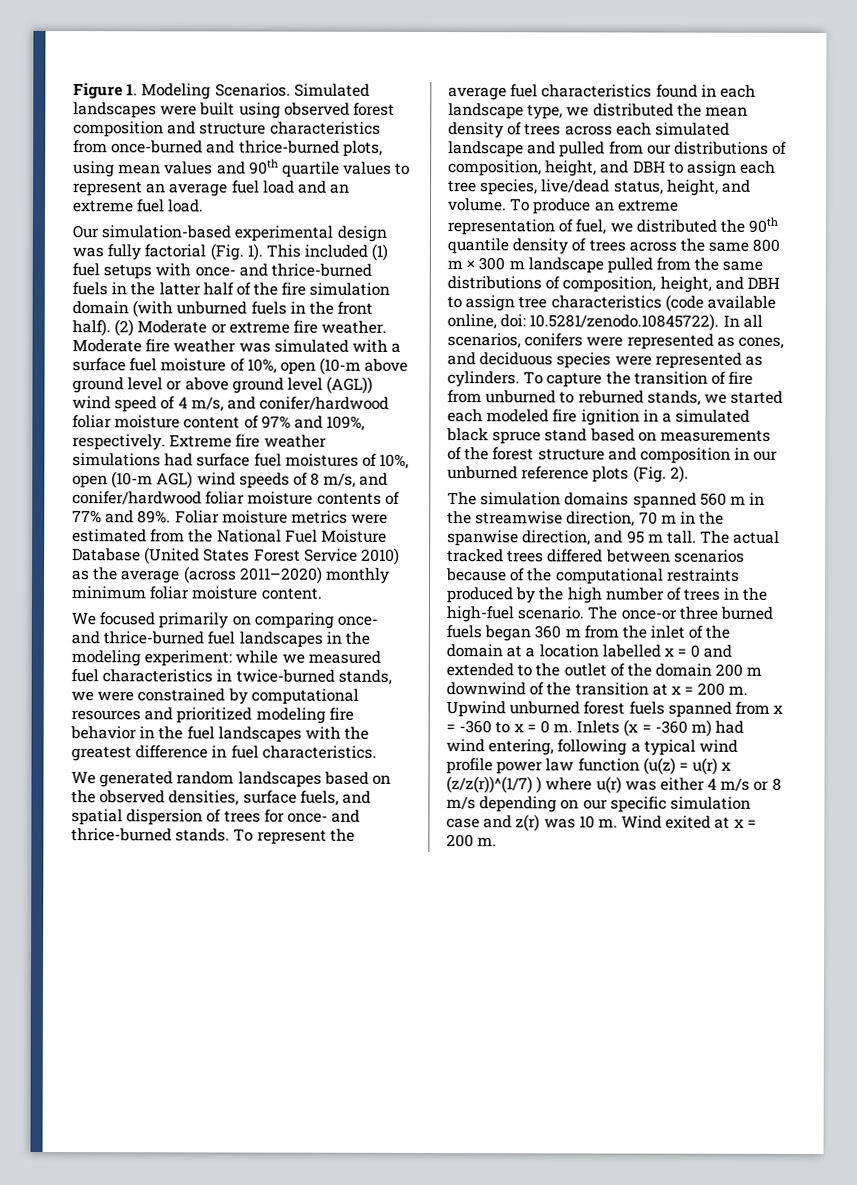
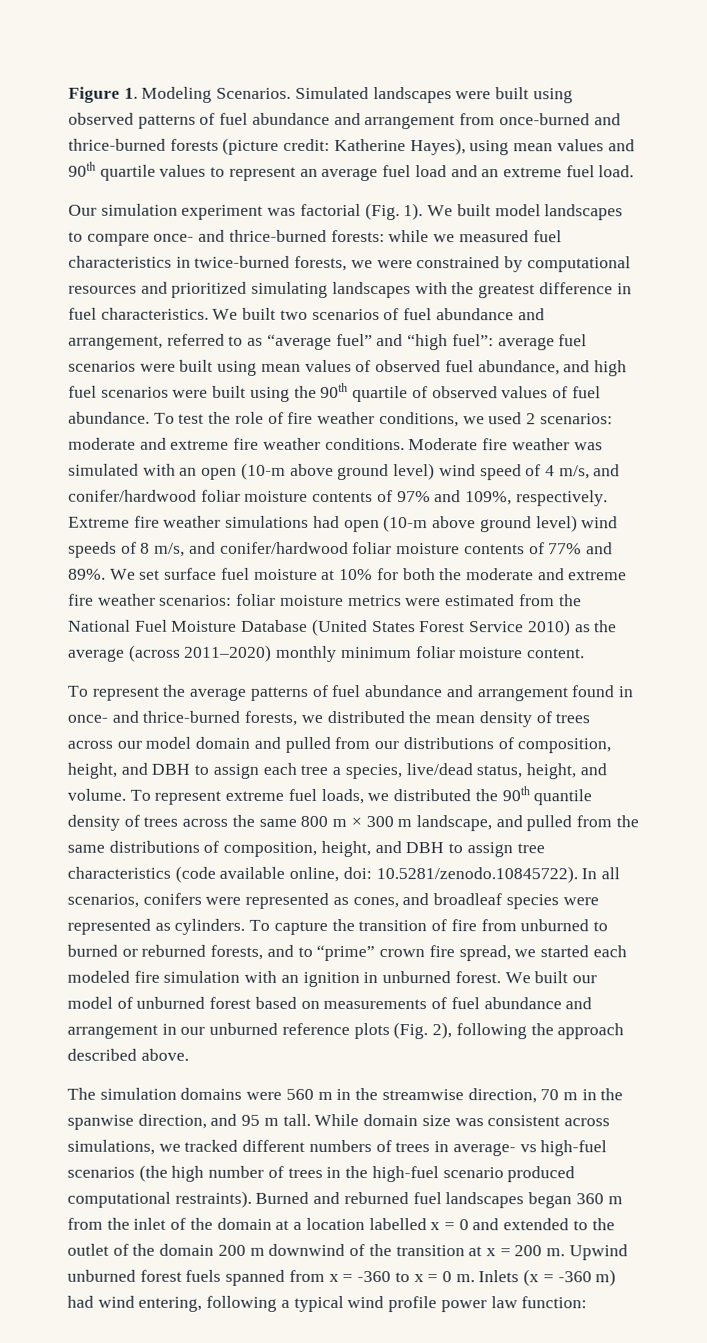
- Simulated landscapes were built using observed forest composition and structure characteristics from once-burned and thrice-burned plots, using mean values and 90th quartile values to represent an average fuel load and an extreme fuel load.
+ Simulated landscapes were built using observed patterns of fuel abundance and arrangement from once-burned and thrice-burned forests (picture credit: Katherine Hayes), using mean values and 90th quartile values to represent an average fuel load and an extreme fuel load.
- Our simulation-based experimental design was fully factorial (Fig. 1). This included (1) fuel setups with once- and thrice-burned fuels in the latter half of the fire simulation domain (with unburned fuels in the front half). (2) Moderate or extreme fire weather.
+ Our simulation experiment was factorial (Fig. 1). We built model landscapes to compare once- and thrice-burned forests: while we measured fuel characteristics in twice-burned forests, we were constrained by computational resources and prioritized simulating landscapes with the greatest difference in fuel characteristics. We built two scenarios of fuel abundance and arrangement, referred to as “average fuel” and “high fuel”: average fuel scenarios were built using mean values of observed fuel abundance, and high fuel scenarios were built using the 90th quartile of observed values of fuel abundance. To test the role of fire weather conditions, we used 2 scenarios: moderate and extreme fire weather conditions.
- Moderate fire weather was simulated with a surface fuel moisture of 10%, open (10-m above ground level or above ground level (AGL)) wind speed of 4 m/s, and conifer/hardwood foliar moisture content of 97% and 109%, respectively.
+ Moderate fire weather was simulated with an open (10-m above ground level) wind speed of 4 m/s, and conifer/hardwood foliar moisture contents of 97% and 109%, respectively.
- Extreme fire weather simulations had surface fuel moistures of 10%, open (10-m AGL) wind speeds of 8 m/s, and conifer/hardwood foliar moisture contents of 77% and 89%.
+ Extreme fire weather simulations had open (10-m above ground level) wind speeds of 8 m/s, and conifer/hardwood foliar moisture contents of 77% and 89%.
- Foliar moisture metrics were estimated from the National Fuel Moisture Database (United States Forest Service 2010) as the average (across 2011–2020) monthly minimum foliar moisture content.
+ We set surface fuel moisture at 10% for both the moderate and extreme fire weather scenarios: foliar moisture metrics were estimated from the National Fuel Moisture Database (United States Forest Service 2010) as the average (across 2011–2020) monthly minimum foliar moisture content.
- We focused primarily on comparing once- and thrice-burned fuel landscapes in the modeling experiment: while we measured fuel characteristics in twice-burned stands, we were constrained by computational resources and prioritized modeling fire behavior in the fuel landscapes with the greatest difference in fuel characteristics.
- We generated random landscapes based on the observed densities, surface fuels, and spatial dispersion of trees for once- and thrice-burned stands. To represent the average fuel characteristics found in each landscape type, we distributed the mean density of trees across each simulated landscape and pulled from our distributions of composition, height, and DBH to assign each tree species, live/dead status, height, and volume.
+ To represent the average patterns of fuel abundance and arrangement found in once- and thrice-burned forests, we distributed the mean density of trees across our model domain and pulled from our distributions of composition, height, and DBH to assign each tree a species, live/dead status, height, and volume.
- To produce an extreme representation of fuel, we distributed the 90th quantile density of trees across the same 800 m × 300 m landscape pulled from the same distributions of composition, height, and DBH to assign tree characteristics (code available online, doi: 10.5281/zenodo.10845722). In all scenarios, conifers were represented as cones, and deciduous species were represented as cylinders.
+ To represent extreme fuel loads, we distributed the 90th quantile density of trees across the same 800 m × 300 m landscape, and pulled from the same distributions of composition, height, and DBH to assign tree characteristics (code available online, doi: 10.5281/zenodo.10845722). In all scenarios, conifers were represented as cones, and broadleaf species were represented as cylinders.
- To capture the transition of fire from unburned to reburned stands, we started each modeled fire ignition in a simulated black spruce stand based on measurements of the forest structure and composition in our unburned reference plots (Fig. 2).
+ To capture the transition of fire from unburned to burned or reburned forests, and to “prime” crown fire spread, we started each modeled fire simulation with an ignition in unburned forest. We built our model of unburned forest based on measurements of fuel abundance and arrangement in our unburned reference plots (Fig. 2), following the approach described above.
- The simulation domains spanned 560 m in the streamwise direction, 70 m in the spanwise direction, and 95 m tall.
+ The simulation domains were 560 m in the streamwise direction, 70 m in the spanwise direction, and 95 m tall.
- The actual tracked trees differed between scenarios because of the computational restraints produced by the high number of trees in the high-fuel scenario. The once-or three burned fuels began 360 m from the inlet of the domain at a location labelled x = 0 and extended to the outlet of the domain 200 m downwind of the transition at x = 200 m.
+ While domain size was consistent across simulations, we tracked different numbers of trees in average- vs high-fuel scenarios (the high number of trees in the high-fuel scenario produced computational restraints). Burned and reburned fuel landscapes began 360 m from the inlet of the domain at a location labelled x = 0 and extended to the outlet of the domain 200 m downwind of the transition at x = 200 m.
- Inlets (x = -360 m) had wind entering, following a typical wind profile power law function (u(z) = u(r) x (z/z(r))^(1/7) ) where u(r) was either 4 m/s or 8 m/s depending on our specific simulation case and z(r) was 10 m. Wind exited at x = 200 m.
+ Inlets (x = -360 m) had wind entering, following a typical wind profile power law function:

